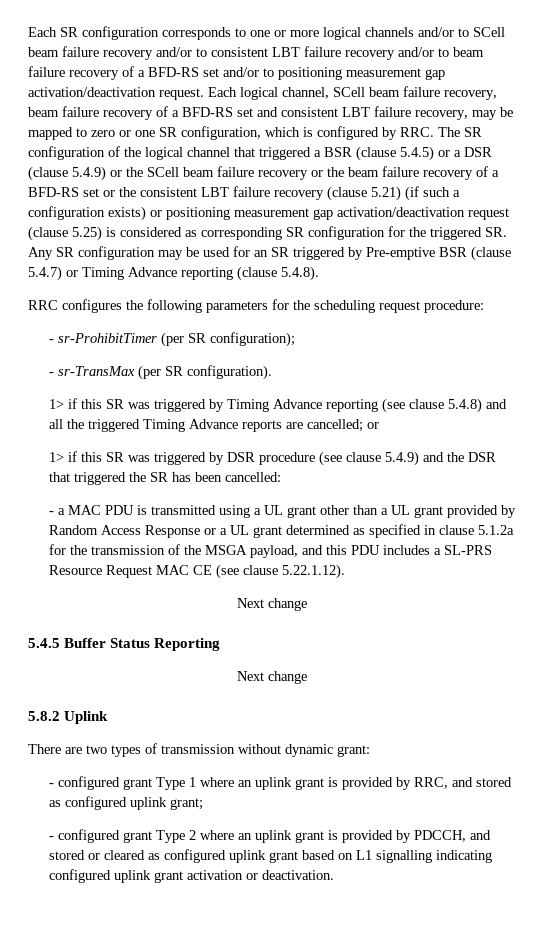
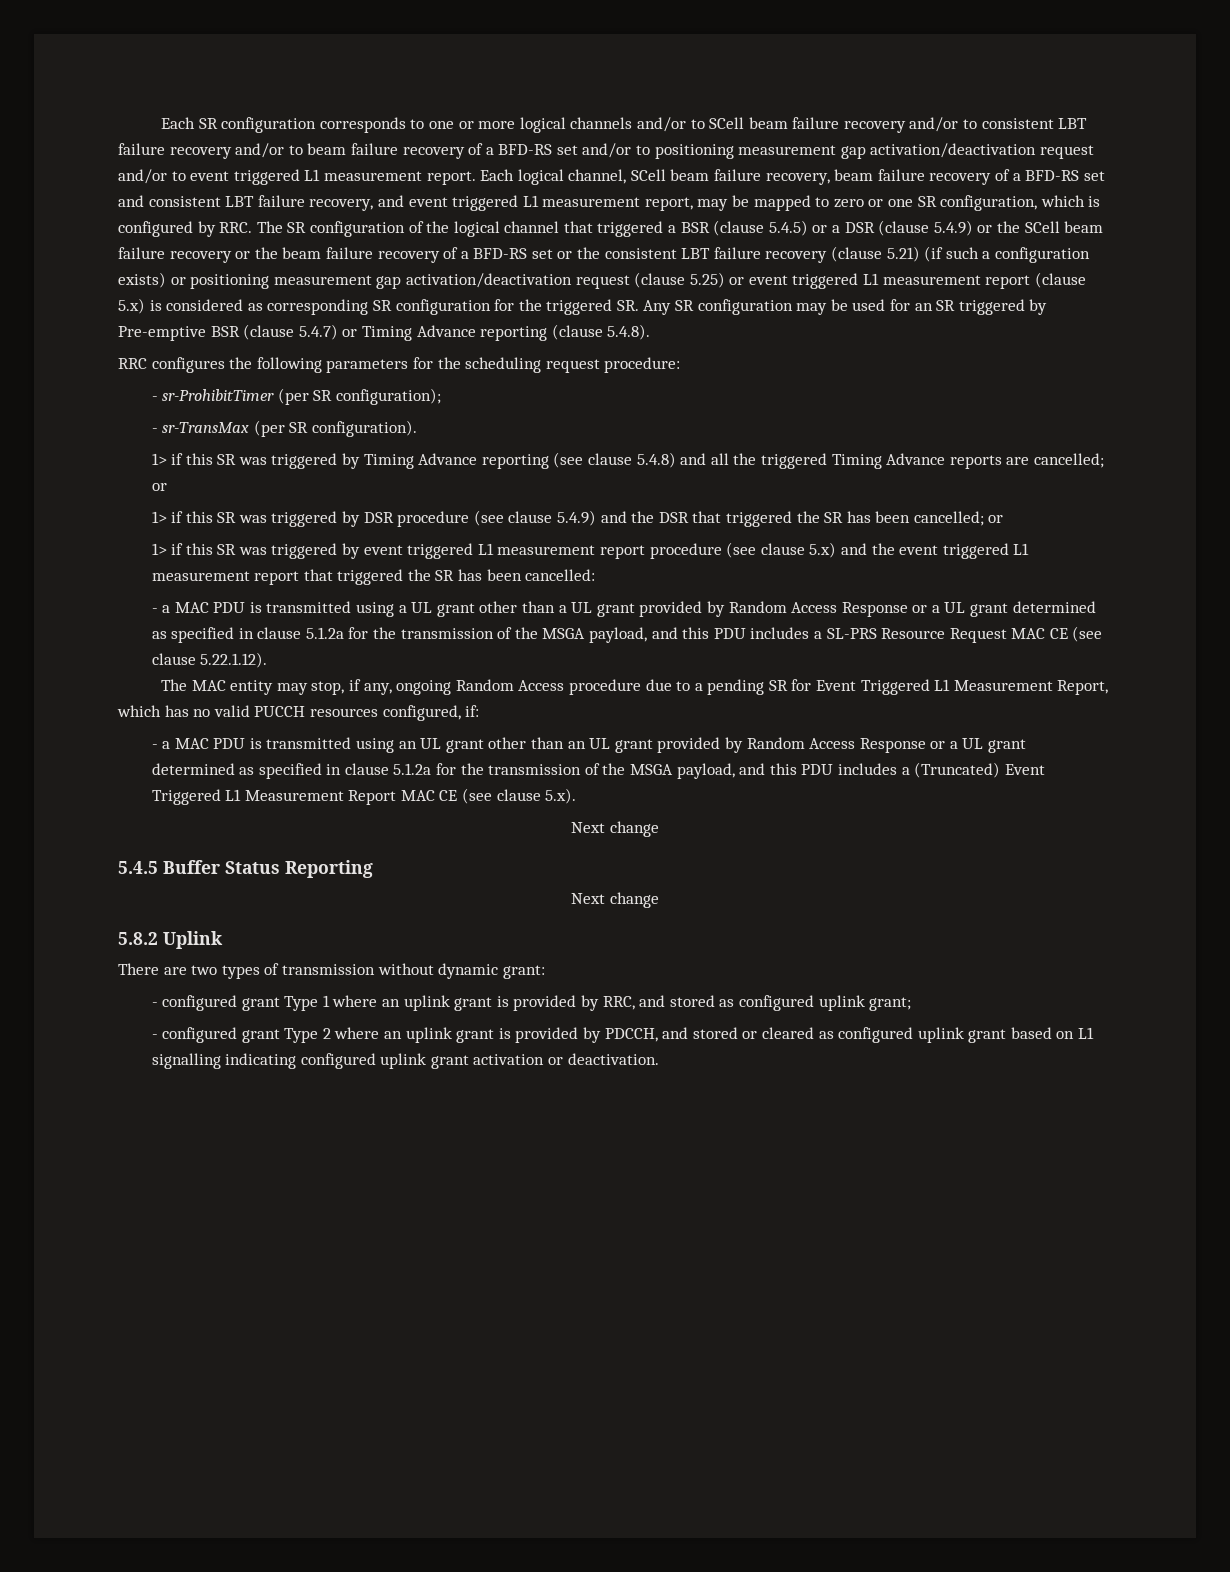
- Each SR configuration corresponds to one or more logical channels and/or to SCell beam failure recovery and/or to consistent LBT failure recovery and/or to beam failure recovery of a BFD-RS set and/or to positioning measurement gap activation/deactivation request.
+ Each SR configuration corresponds to one or more logical channels and/or to SCell beam failure recovery and/or to consistent LBT failure recovery and/or to beam failure recovery of a BFD-RS set and/or to positioning measurement gap activation/deactivation request and/or to event triggered L1 measurement report.
- Each logical channel, SCell beam failure recovery, beam failure recovery of a BFD-RS set and consistent LBT failure recovery, may be mapped to zero or one SR configuration, which is configured by RRC. The SR configuration of the logical channel that triggered a BSR (clause 5.4.5) or a DSR (clause 5.4.9) or the SCell beam failure recovery or the beam failure recovery of a BFD-RS set or the consistent LBT failure recovery (clause 5.21) (if such a configuration exists) or positioning measurement gap activation/deactivation request (clause 5.25) is considered as corresponding SR configuration for the triggered SR. Any SR configuration may be used for an SR triggered by Pre-emptive BSR (clause 5.4.7) or Timing Advance reporting (clause 5.4.8).
+ Each logical channel, SCell beam failure recovery, beam failure recovery of a BFD-RS set and consistent LBT failure recovery, and event triggered L1 measurement report, may be mapped to zero or one SR configuration, which is configured by RRC. The SR configuration of the logical channel that triggered a BSR (clause 5.4.5) or a DSR (clause 5.4.9) or the SCell beam failure recovery or the beam failure recovery of a BFD-RS set or the consistent LBT failure recovery (clause 5.21) (if such a configuration exists) or positioning measurement gap activation/deactivation request (clause 5.25) or event triggered L1 measurement report (clause 5.x) is considered as corresponding SR configuration for the triggered SR. Any SR configuration may be used for an SR triggered by Pre-emptive BSR (clause 5.4.7) or Timing Advance reporting (clause 5.4.8).
- 1> if this SR was triggered by DSR procedure (see clause 5.4.9) and the DSR that triggered the SR has been cancelled:
+ 1> if this SR was triggered by DSR procedure (see clause 5.4.9) and the DSR that triggered the SR has been cancelled; or
+ 1> if this SR was triggered by event triggered L1 measurement report procedure (see clause 5.x) and the event triggered L1 measurement report that triggered the SR has been cancelled:
+ The MAC entity may stop, if any, ongoing Random Access procedure due to a pending SR for Event Triggered L1 Measurement Report, which has no valid PUCCH resources configured, if:
+ - a MAC PDU is transmitted using an UL grant other than an UL grant provided by Random Access Response or a UL grant determined as specified in clause 5.1.2a for the transmission of the MSGA payload, and this PDU includes a (Truncated) Event Triggered L1 Measurement Report MAC CE (see clause 5.x).

